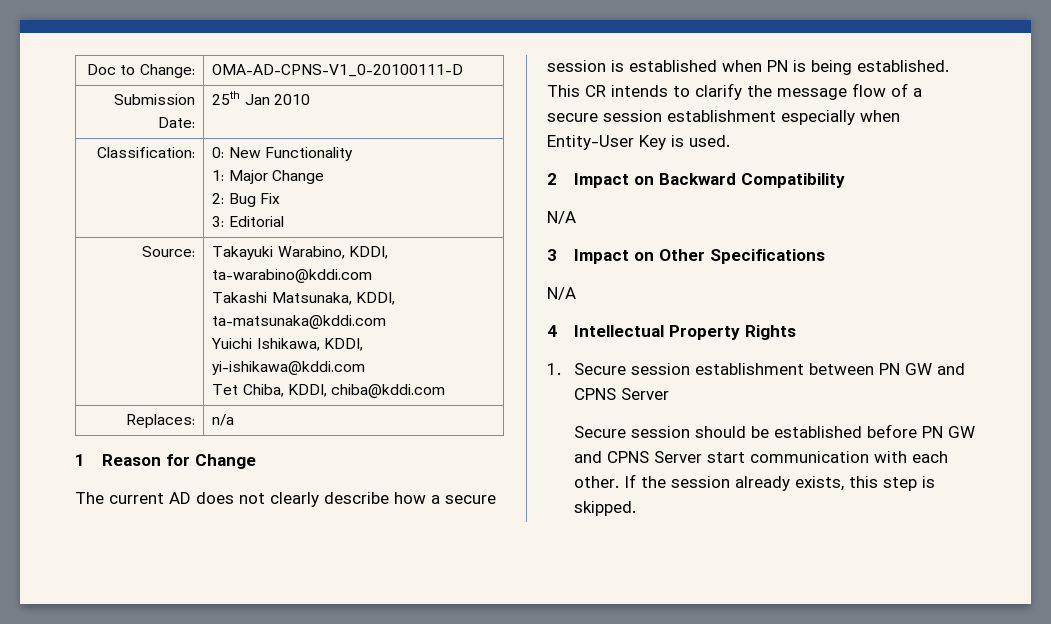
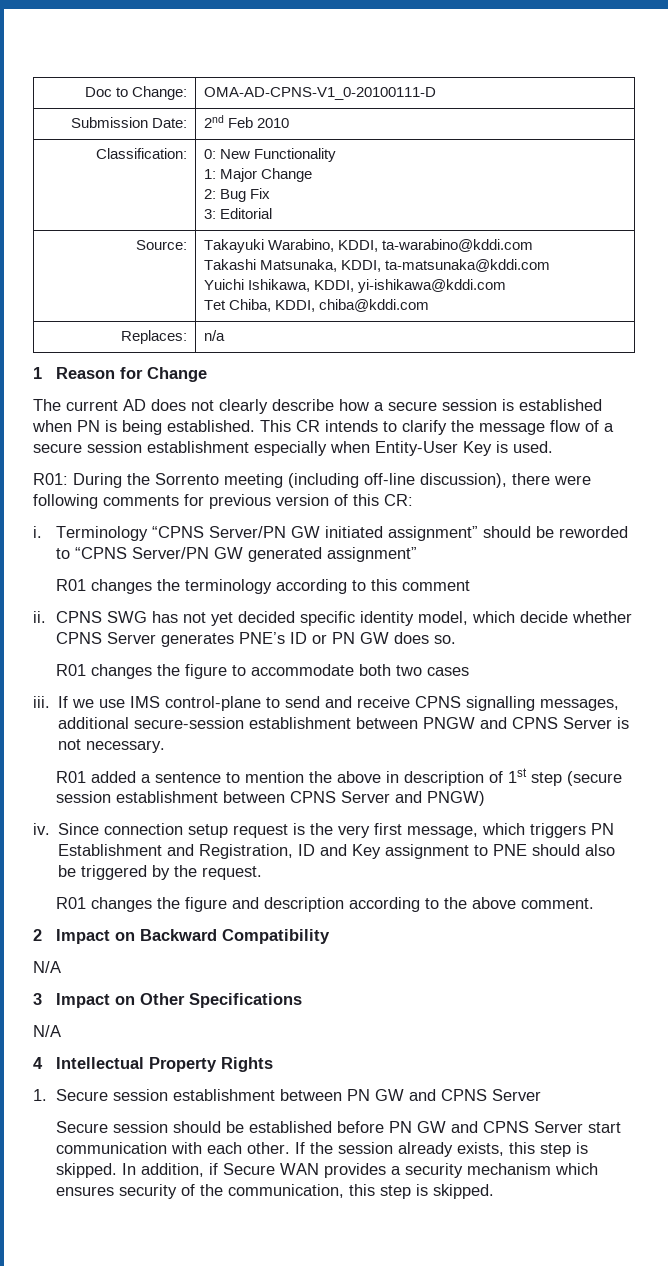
- Submission Date: | 25th Jan 2010
+ Submission Date: | 2nd Feb 2010
+ R01: During the Sorrento meeting (including off-line discussion), there were following comments for previous version of this CR:
+ i. Terminology “CPNS Server/PN GW initiated assignment” should be reworded to “CPNS Server/PN GW generated assignment”
+ R01 changes the terminology according to this comment
+ ii. CPNS SWG has not yet decided specific identity model, which decide whether CPNS Server generates PNE’s ID or PN GW does so.
+ R01 changes the figure to accommodate both two cases
+ iii. If we use IMS control-plane to send and receive CPNS signalling messages, additional secure-session establishment between PNGW and CPNS Server is not necessary.
+ R01 added a sentence to mention the above in description of 1st step (secure session establishment between CPNS Server and PNGW)
+ iv. Since connection setup request is the very first message, which triggers PN Establishment and Registration, ID and Key assignment to PNE should also be triggered by the request.
+ R01 changes the figure and description according to the above comment.
+ In addition, if Secure WAN provides a security mechanism which ensures security of the communication, this step is skipped.

